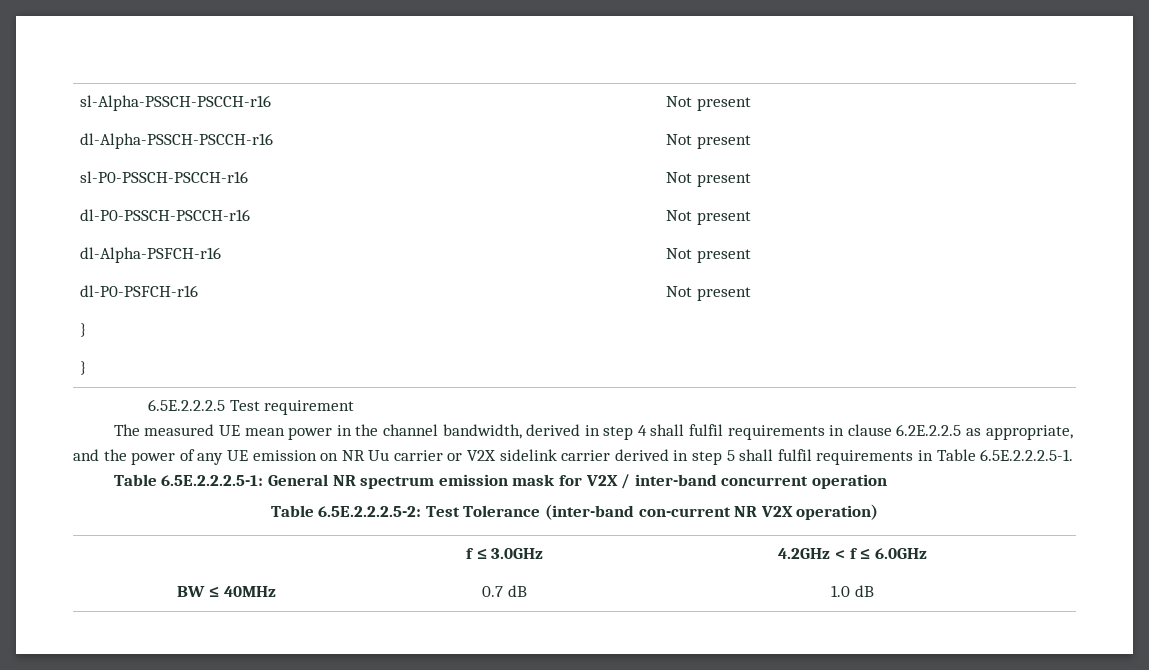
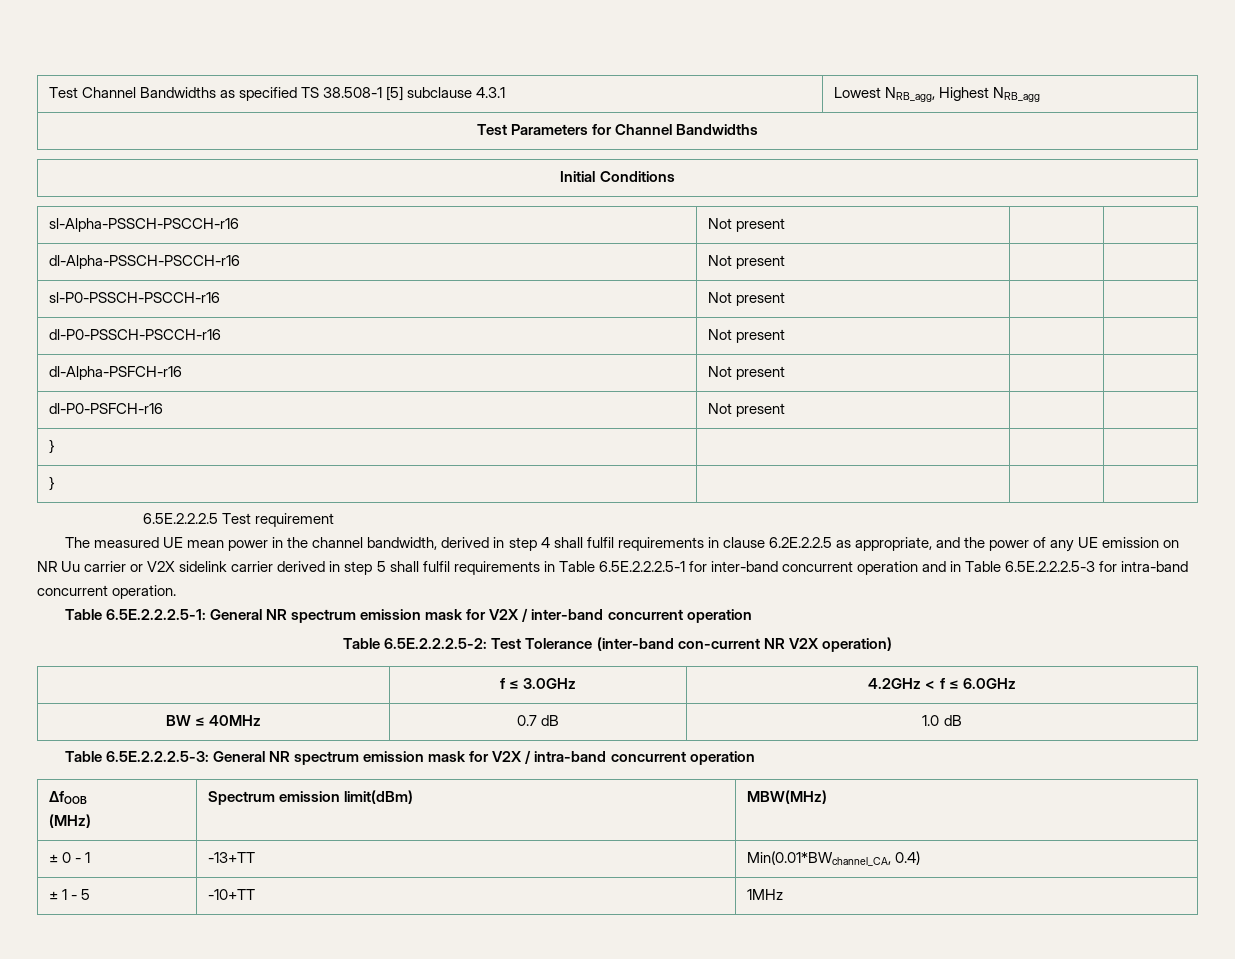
+ Test Channel Bandwidths as specified TS 38.508-1 [5] subclause 4.3.1 | Lowest NRB_agg, Highest NRB_agg
+ Test Parameters for Channel Bandwidths
+ Initial Conditions
- The measured UE mean power in the channel bandwidth, derived in step 4 shall fulfil requirements in clause 6.2E.2.2.5 as appropriate, and the power of any UE emission on NR Uu carrier or V2X sidelink carrier derived in step 5 shall fulfil requirements in Table 6.5E.2.2.2.5-1.
+ The measured UE mean power in the channel bandwidth, derived in step 4 shall fulfil requirements in clause 6.2E.2.2.5 as appropriate, and the power of any UE emission on NR Uu carrier or V2X sidelink carrier derived in step 5 shall fulfil requirements in Table 6.5E.2.2.2.5-1 for inter-band concurrent operation and in Table 6.5E.2.2.2.5-3 for intra-band concurrent operation.
+ Table 6.5E.2.2.2.5-3: General NR spectrum emission mask for V2X / intra-band concurrent operation
+ ΔfOOB
+ (MHz) | Spectrum emission limit(dBm) | MBW(MHz)
+ ± 0 - 1 | -13+TT | Min(0.01*BWchannel_CA, 0.4)
+ ± 1 - 5 | -10+TT | 1MHz

